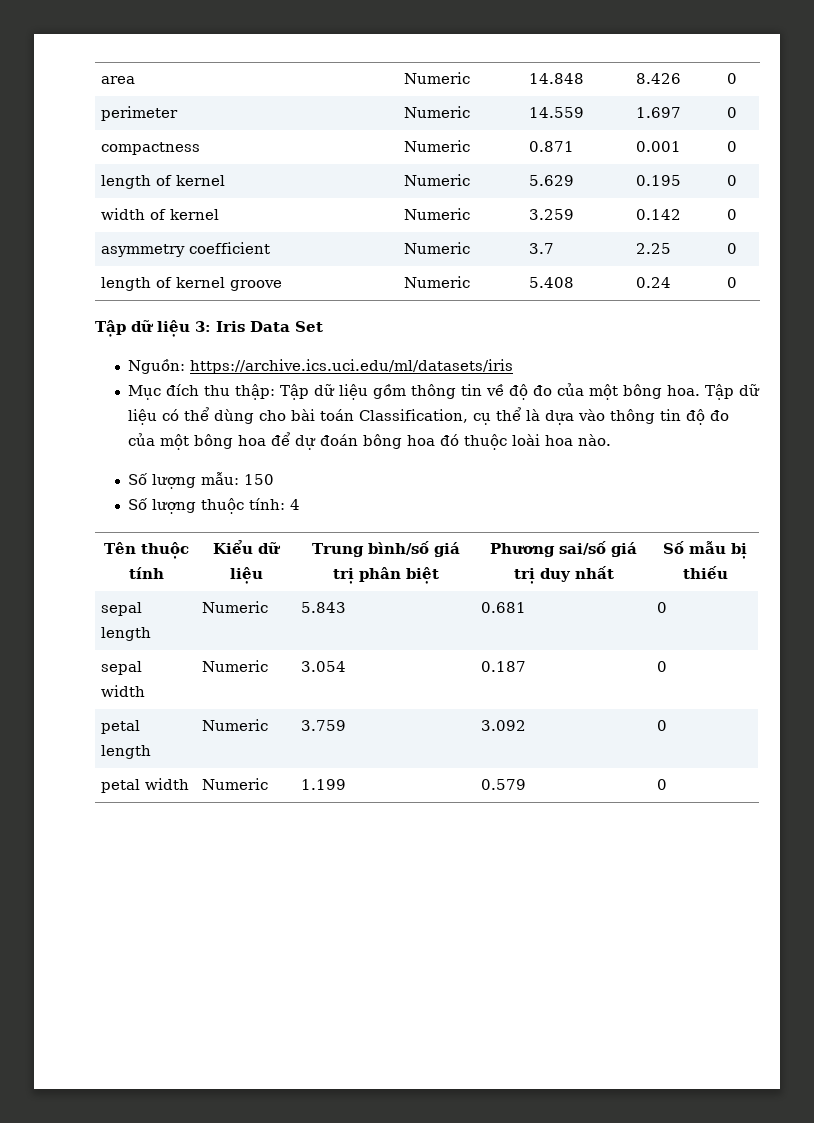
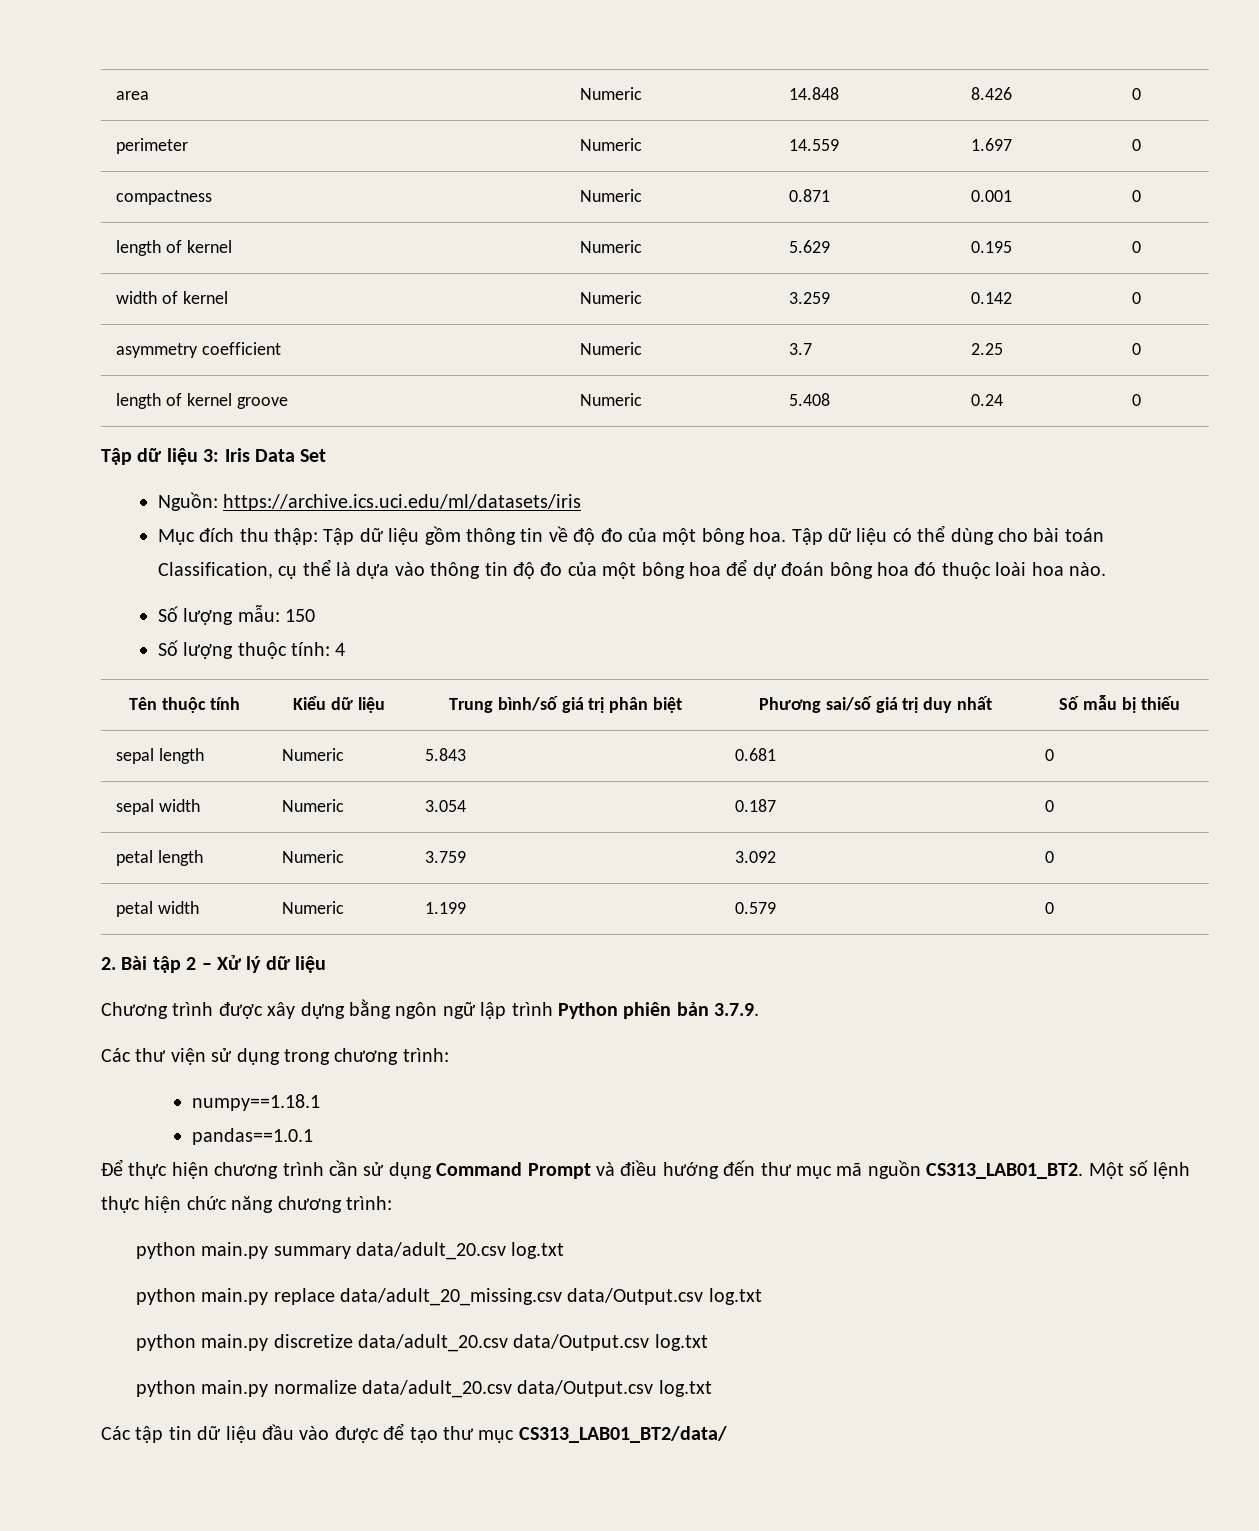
+ 2. Bài tập 2 – Xử lý dữ liệu
+ Chương trình được xây dựng bằng ngôn ngữ lập trình Python phiên bản 3.7.9.
+ Các thư viện sử dụng trong chương trình:
+ numpy==1.18.1
+ pandas==1.0.1
+ Để thực hiện chương trình cần sử dụng Command Prompt và điều hướng đến thư mục mã nguồn CS313_LAB01_BT2. Một số lệnh thực hiện chức năng chương trình:
+ python main.py summary data/adult_20.csv log.txt
+ python main.py replace data/adult_20_missing.csv data/Output.csv log.txt
+ python main.py discretize data/adult_20.csv data/Output.csv log.txt
+ python main.py normalize data/adult_20.csv data/Output.csv log.txt
+ Các tập tin dữ liệu đầu vào được để tạo thư mục CS313_LAB01_BT2/data/

